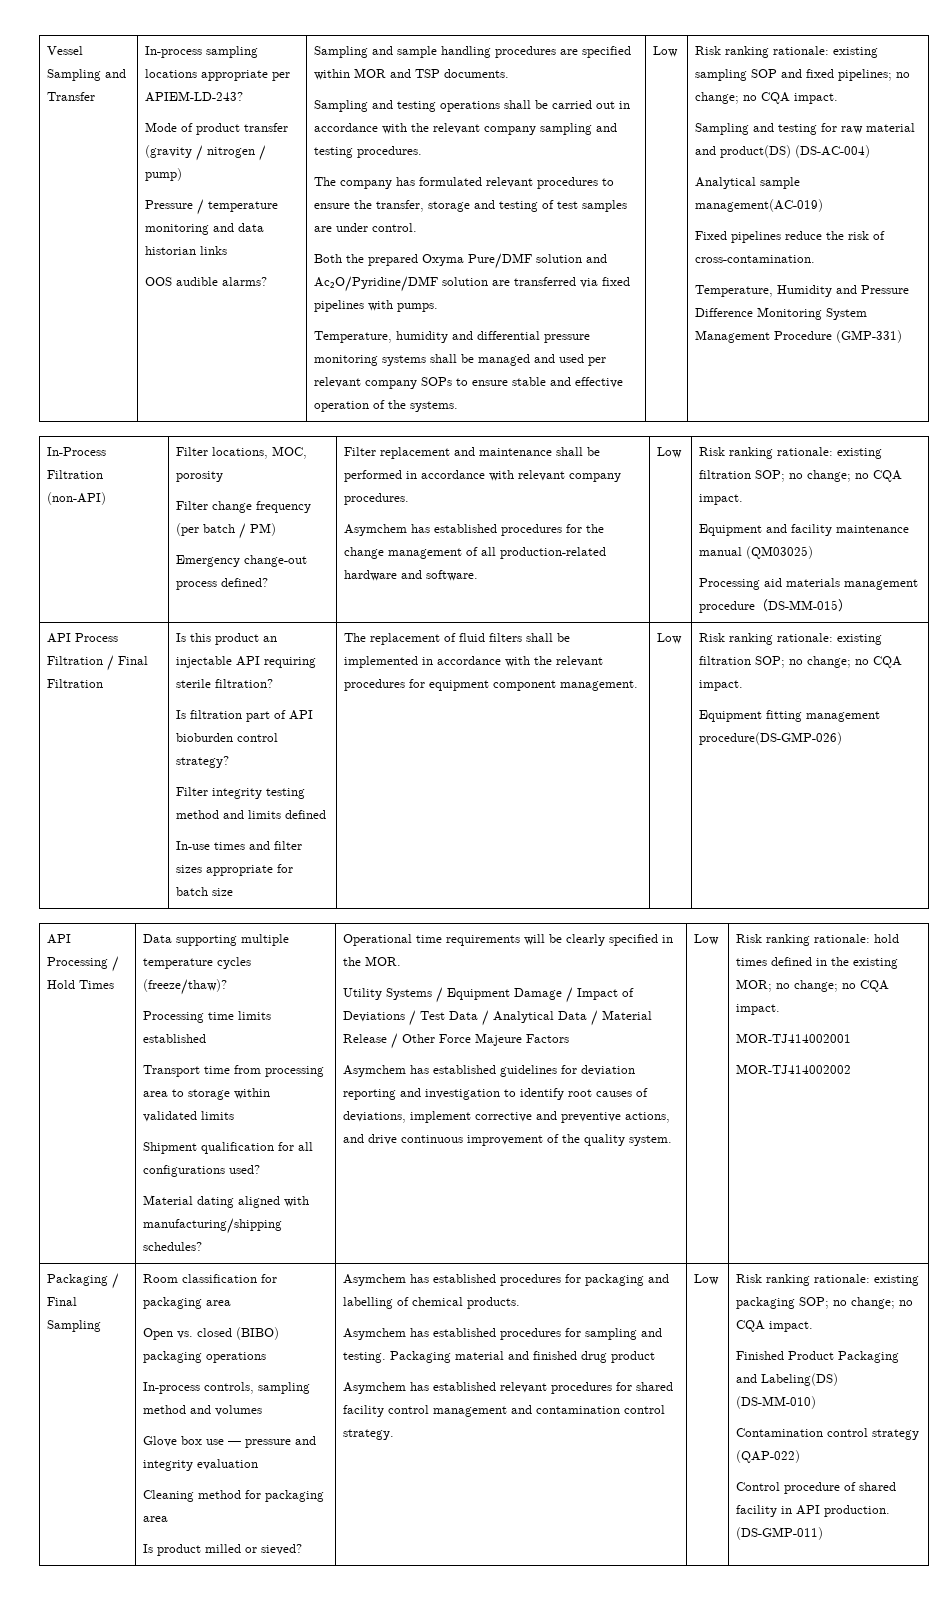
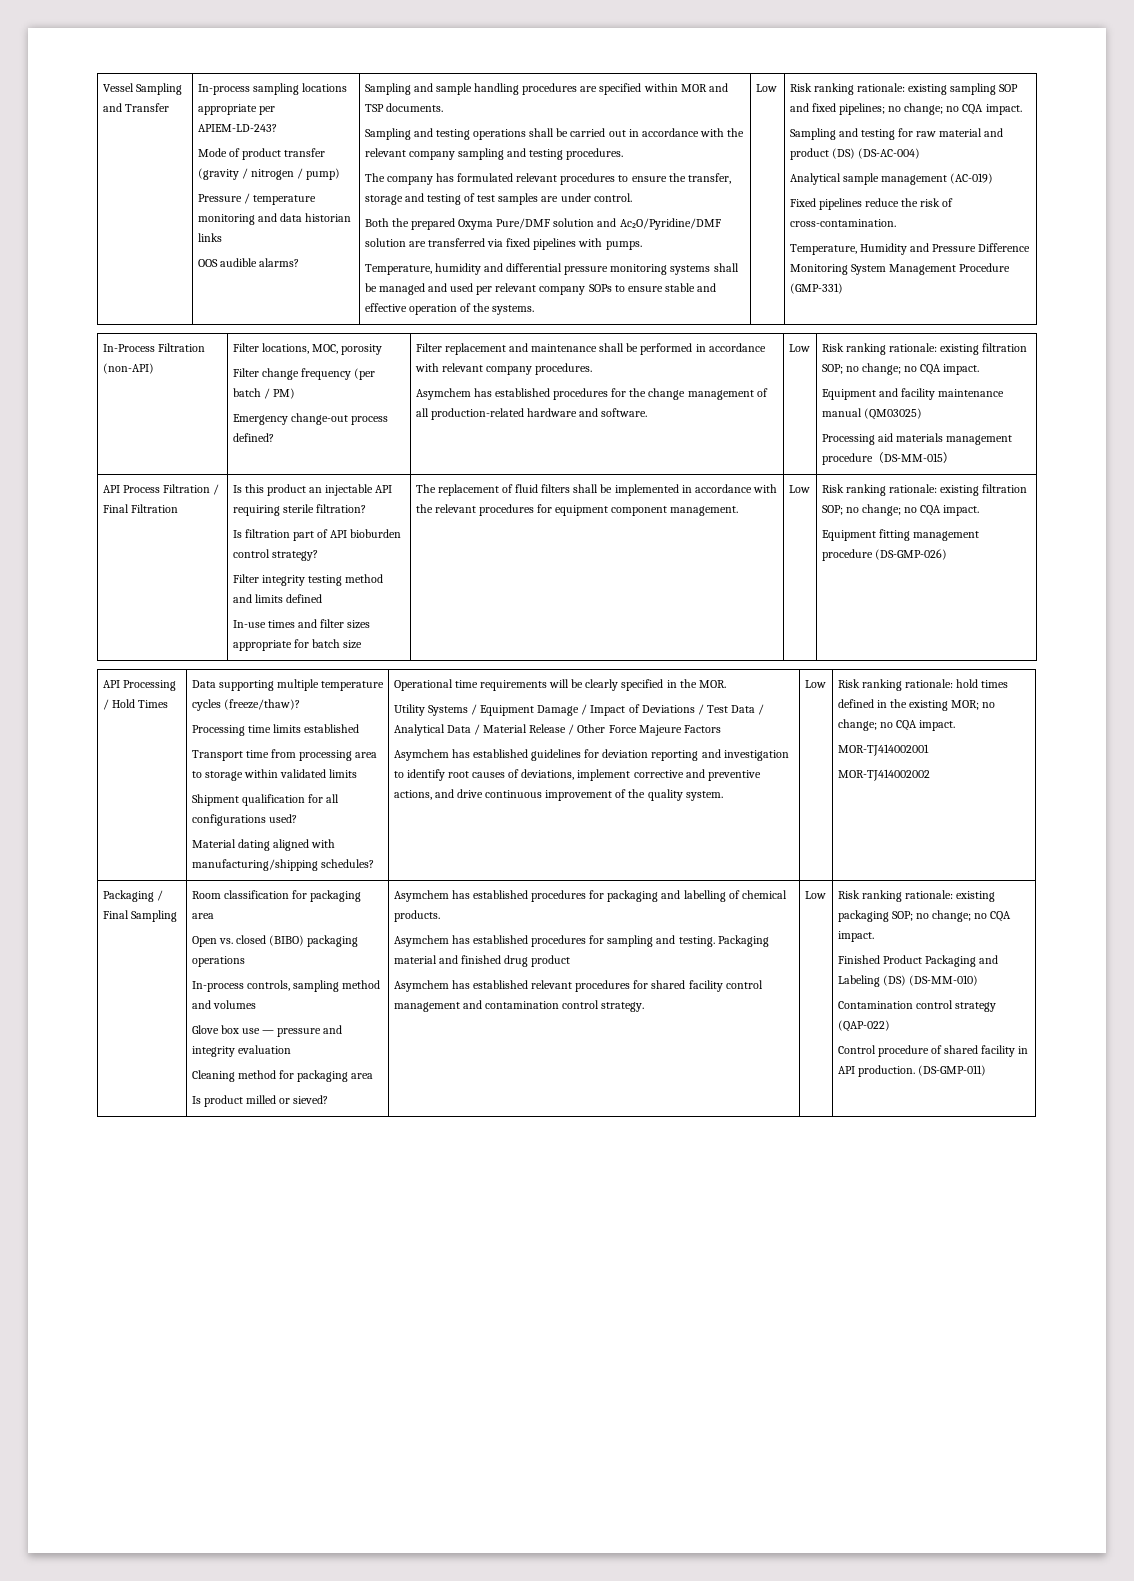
- Sampling and testing for raw material and product(DS) (DS-AC-004)
+ Sampling and testing for raw material and product (DS) (DS-AC-004)
- Analytical sample management(AC-019)
+ Analytical sample management (AC-019)
- Equipment fitting management procedure(DS-GMP-026)
+ Equipment fitting management procedure (DS-GMP-026)
- Finished Product Packaging and Labeling(DS) (DS-MM-010)
+ Finished Product Packaging and Labeling (DS) (DS-MM-010)

